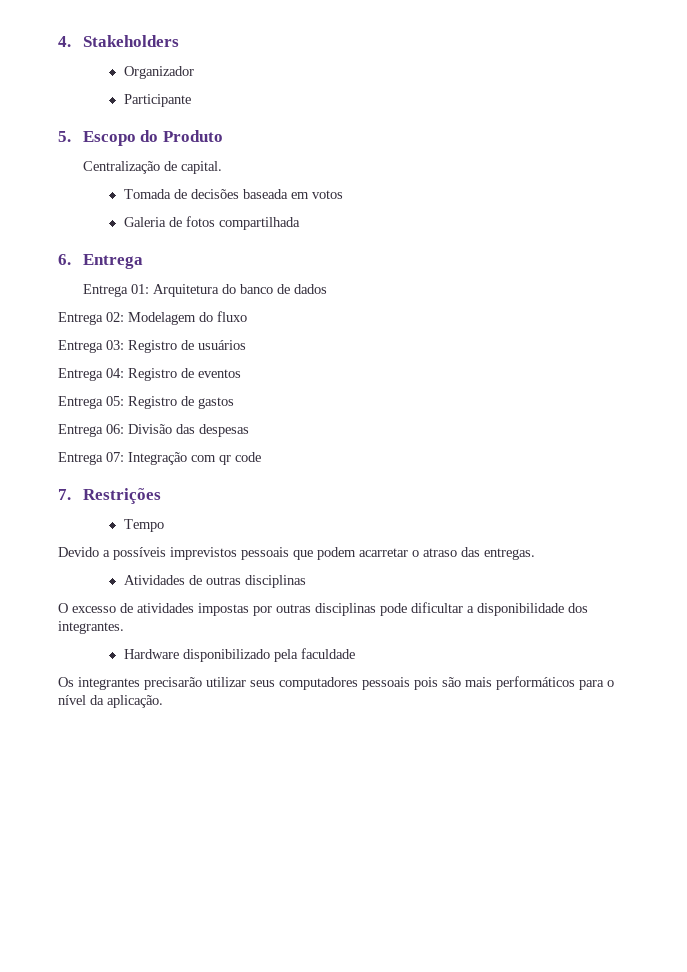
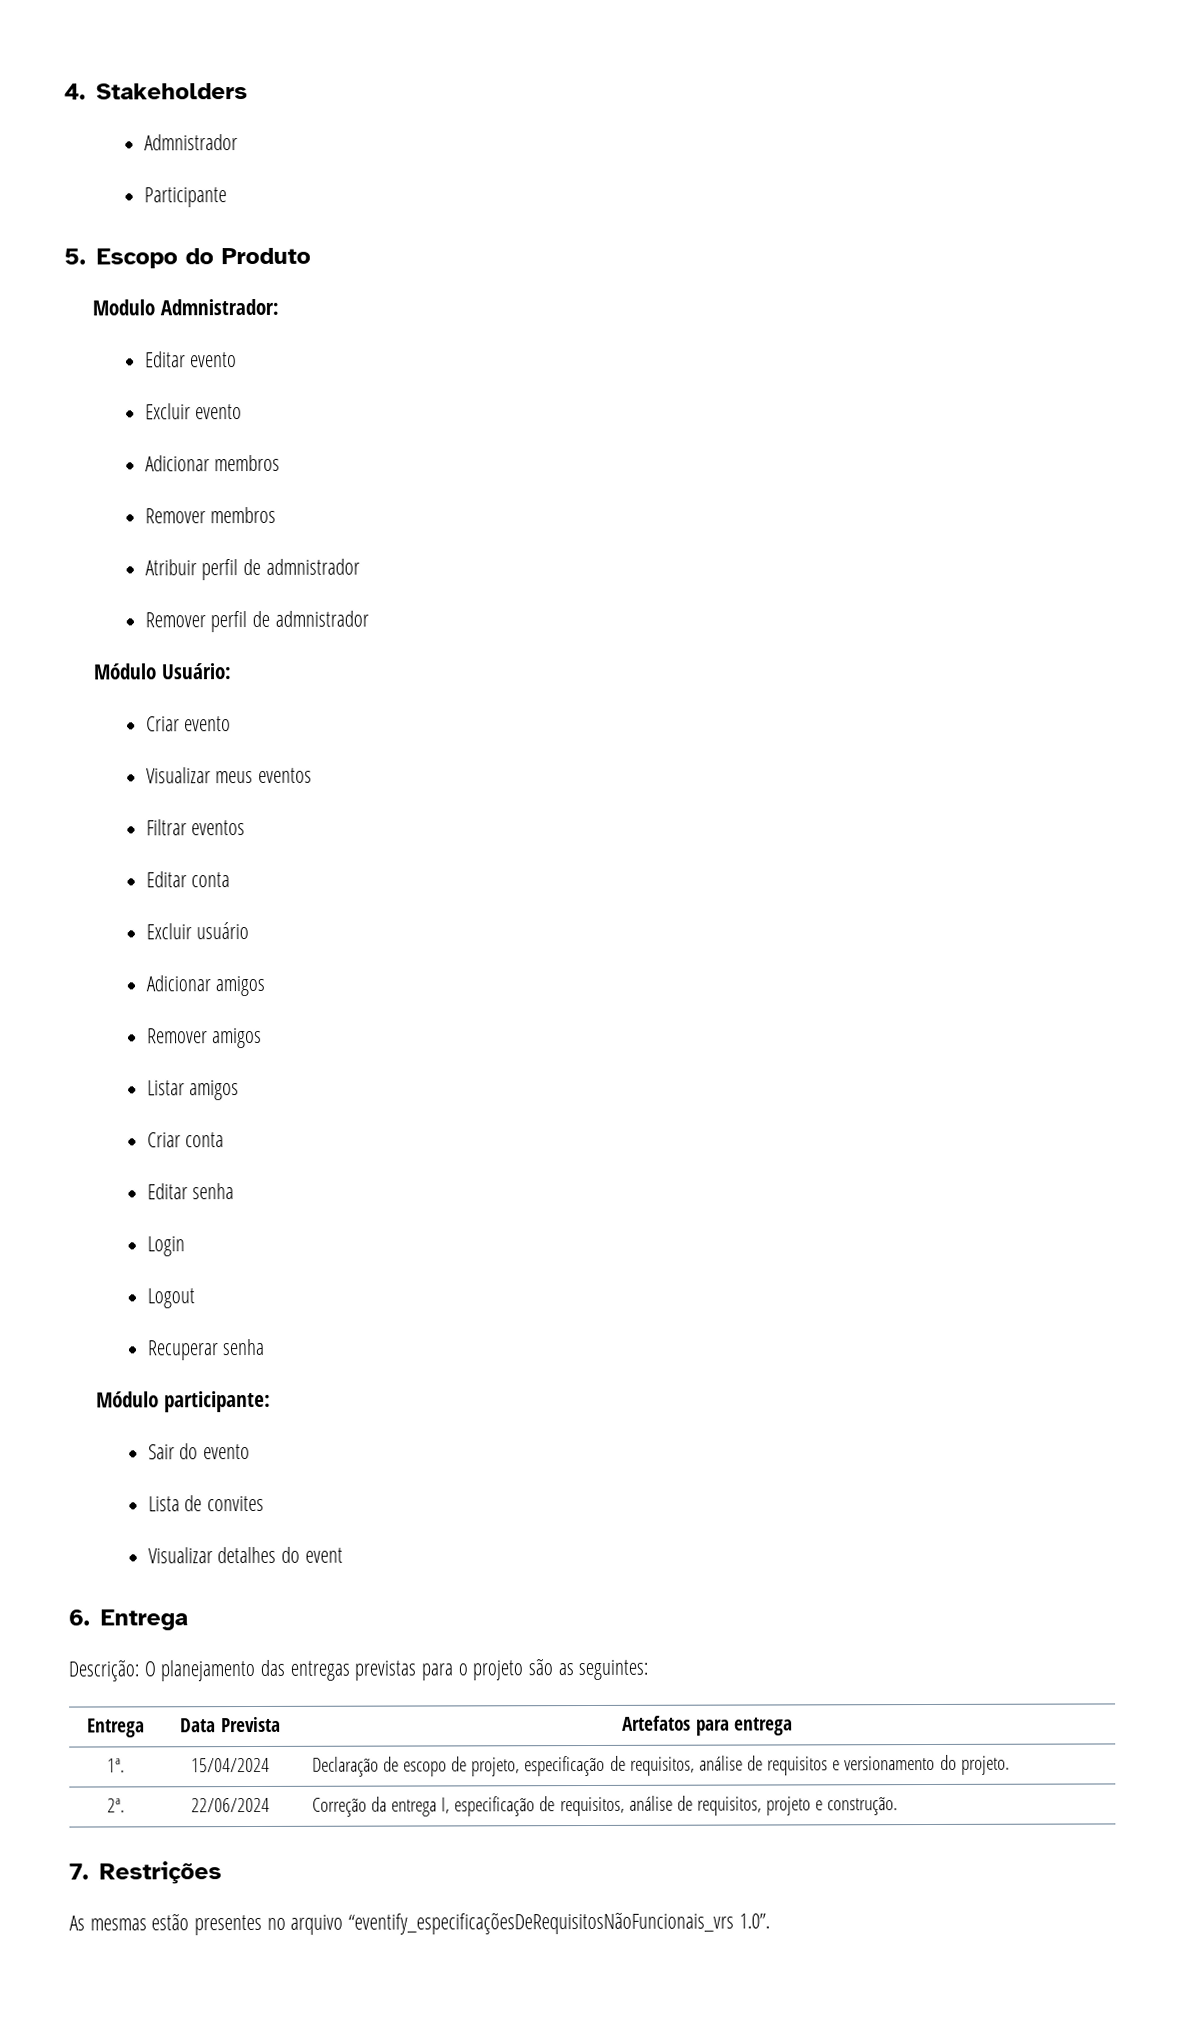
- Organizador
+ Admnistrador
- Centralização de capital.
- Tomada de decisões baseada em votos
- Galeria de fotos compartilhada
+ Modulo Admnistrador:
+ Editar evento
+ Excluir evento
+ Adicionar membros
+ Remover membros
+ Atribuir perfil de admnistrador
+ Remover perfil de admnistrador
+ Módulo Usuário:
+ Criar evento
+ Visualizar meus eventos
+ Filtrar eventos
+ Editar conta
+ Excluir usuário
+ Adicionar amigos
+ Remover amigos
+ Listar amigos
+ Criar conta
+ Editar senha
+ Login
+ Logout
+ Recuperar senha
+ Módulo participante:
+ Sair do evento
+ Lista de convites
+ Visualizar detalhes do event
  6. Entrega
- Entrega 01: Arquitetura do banco de dados
- Entrega 02: Modelagem do fluxo
- Entrega 03: Registro de usuários
- Entrega 04: Registro de eventos
- Entrega 05: Registro de gastos
- Entrega 06: Divisão das despesas
- Entrega 07: Integração com qr code
+ Descrição: O planejamento das entregas previstas para o projeto são as seguintes:
+ Entrega | Data Prevista | Artefatos para entrega
+ 1ª. | 15/04/2024 | Declaração de escopo de projeto, especificação de requisitos, análise de requisitos e versionamento do projeto.
+ 2ª. | 22/06/2024 | Correção da entrega I, especificação de requisitos, análise de requisitos, projeto e construção.
  7. Restrições
- Tempo
- Devido a possíveis imprevistos pessoais que podem acarretar o atraso das entregas.
- Atividades de outras disciplinas
- O excesso de atividades impostas por outras disciplinas pode dificultar a disponibilidade dos integrantes.
- Hardware disponibilizado pela faculdade
- Os integrantes precisarão utilizar seus computadores pessoais pois são mais performáticos para o nível da aplicação.
+ As mesmas estão presentes no arquivo “eventify_especificaçõesDeRequisitosNãoFuncionais_vrs 1.0”.

